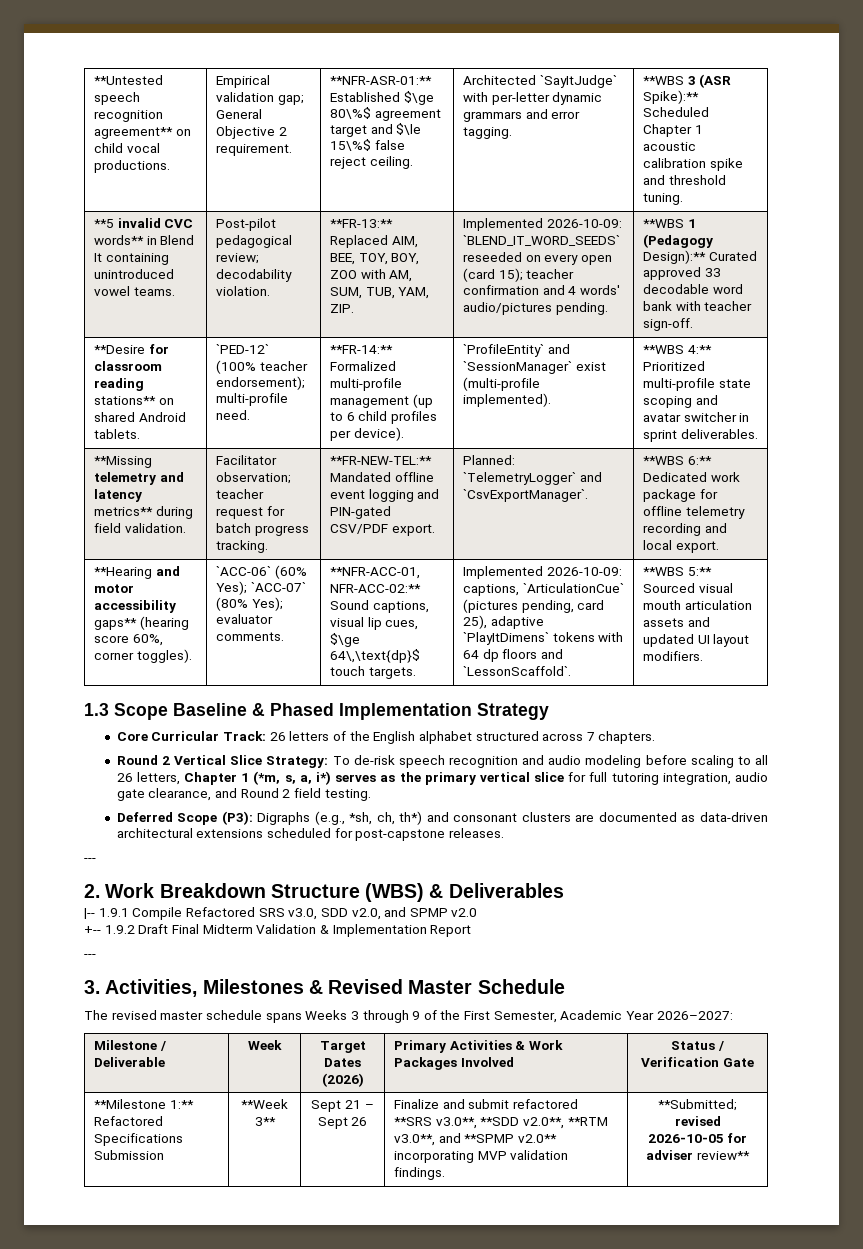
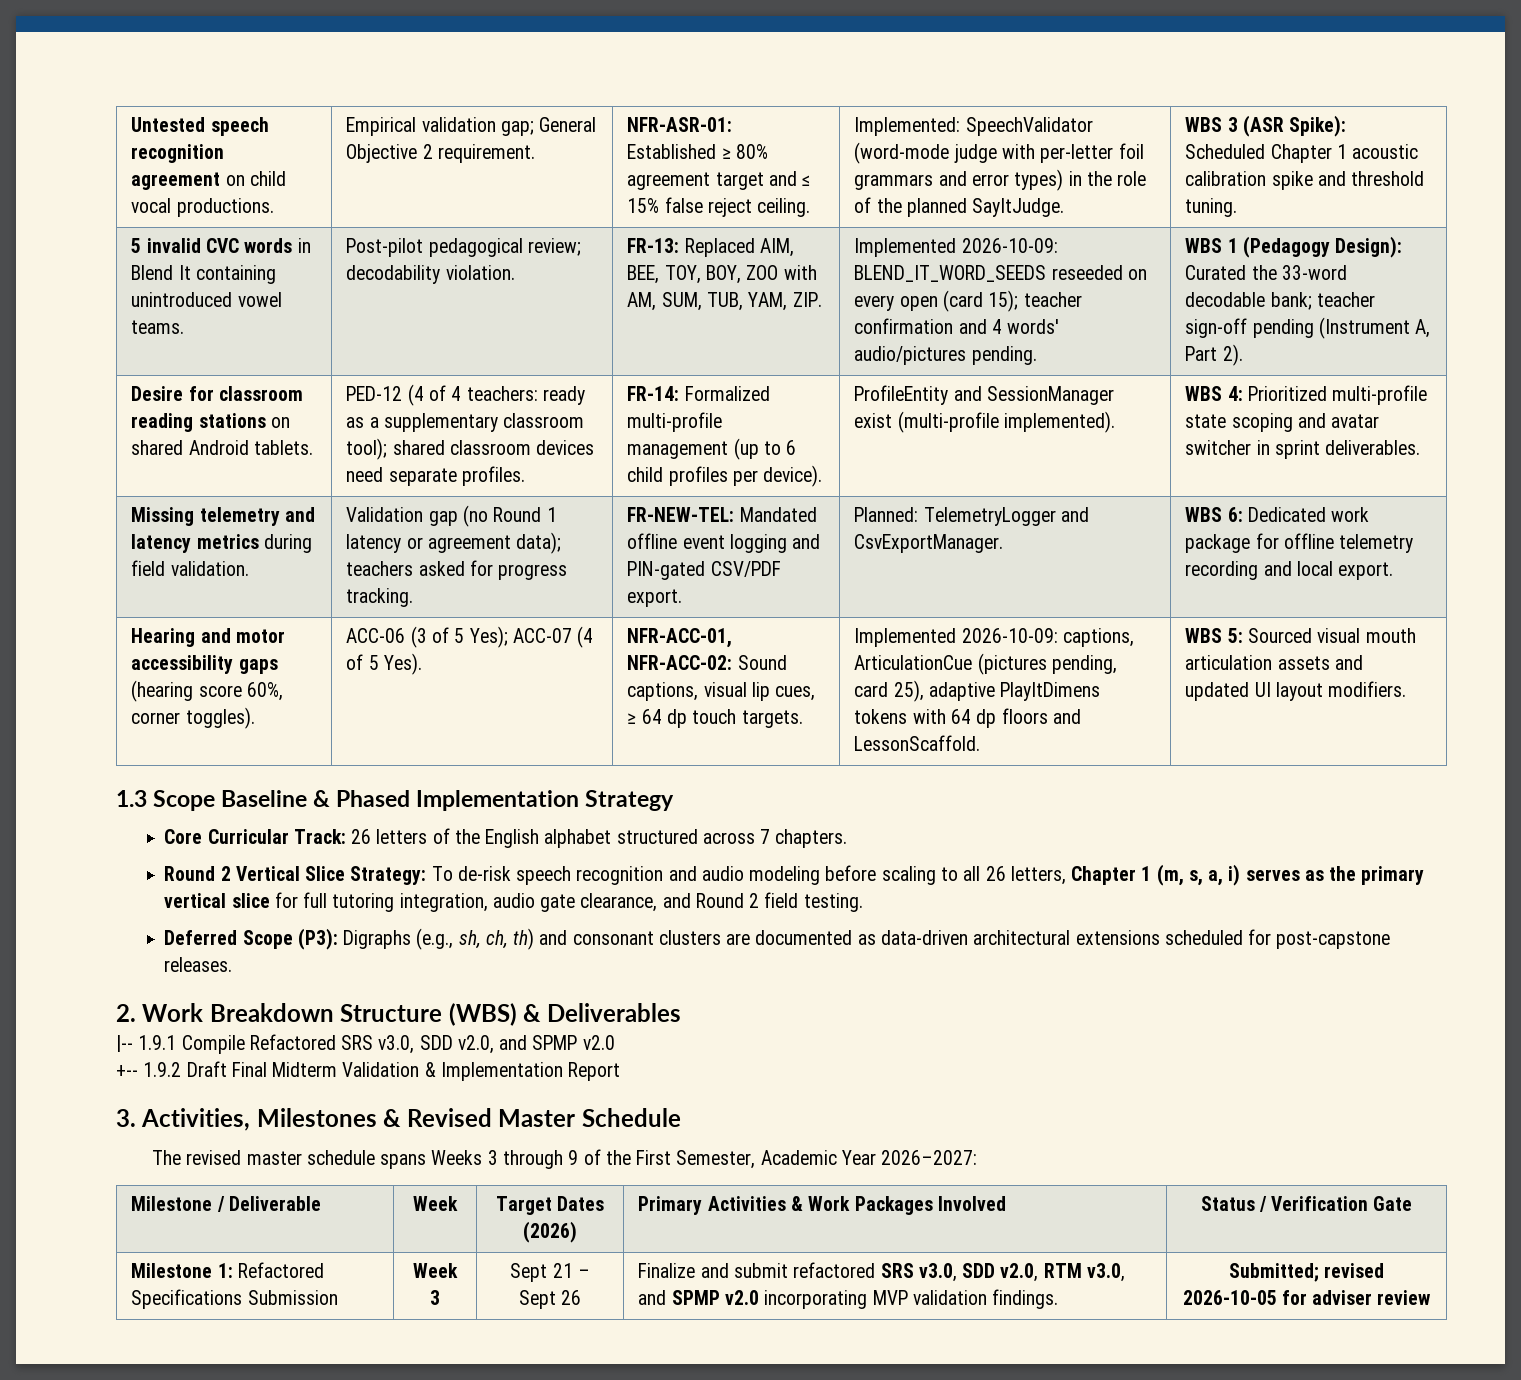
- **Untested speech recognition agreement** on child vocal productions.
+ Untested speech recognition agreement on child vocal productions.
- **NFR-ASR-01:** Established $\ge 80\%$ agreement target and $\le 15\%$ false reject ceiling.
+ NFR-ASR-01: Established ≥ 80% agreement target and ≤ 15% false reject ceiling.
- Architected `SayItJudge` with per-letter dynamic grammars and error tagging. | **WBS 3 (ASR Spike):** Scheduled Chapter 1 acoustic calibration spike and threshold tuning.
+ Implemented: SpeechValidator (word-mode judge with per-letter foil grammars and error types) in the role of the planned SayItJudge. | WBS 3 (ASR Spike): Scheduled Chapter 1 acoustic calibration spike and threshold tuning.
- **5 invalid CVC words** in Blend It containing unintroduced vowel teams.
+ 5 invalid CVC words in Blend It containing unintroduced vowel teams.
- **FR-13:** Replaced AIM, BEE, TOY, BOY, ZOO with AM, SUM, TUB, YAM, ZIP.
+ FR-13: Replaced AIM, BEE, TOY, BOY, ZOO with AM, SUM, TUB, YAM, ZIP.
- Implemented 2026-10-09: `BLEND_IT_WORD_SEEDS` reseeded on every open (card 15); teacher confirmation and 4 words' audio/pictures pending.
+ Implemented 2026-10-09: BLEND_IT_WORD_SEEDS reseeded on every open (card 15); teacher confirmation and 4 words' audio/pictures pending.
- **WBS 1 (Pedagogy Design):** Curated approved 33 decodable word bank with teacher sign-off.
- **Desire for classroom reading stations** on shared Android tablets.
+ WBS 1 (Pedagogy Design): Curated the 33-word decodable bank; teacher sign-off pending (Instrument A, Part 2).
+ Desire for classroom reading stations on shared Android tablets.
- `PED-12` (100% teacher endorsement); multi-profile need. | **FR-14:** Formalized multi-profile management (up to 6 child profiles per device).
+ PED-12 (4 of 4 teachers: ready as a supplementary classroom tool); shared classroom devices need separate profiles. | FR-14: Formalized multi-profile management (up to 6 child profiles per device).
- `ProfileEntity` and `SessionManager` exist (multi-profile implemented).
+ ProfileEntity and SessionManager exist (multi-profile implemented).
- **WBS 4:** Prioritized multi-profile state scoping and avatar switcher in sprint deliverables.
+ WBS 4: Prioritized multi-profile state scoping and avatar switcher in sprint deliverables.
- **Missing telemetry and latency metrics** during field validation.
+ Missing telemetry and latency metrics during field validation.
- Facilitator observation; teacher request for batch progress tracking.
+ Validation gap (no Round 1 latency or agreement data); teachers asked for progress tracking.
- **FR-NEW-TEL:** Mandated offline event logging and PIN-gated CSV/PDF export.
+ FR-NEW-TEL: Mandated offline event logging and PIN-gated CSV/PDF export.
- Planned: `TelemetryLogger` and `CsvExportManager`. | **WBS 6:** Dedicated work package for offline telemetry recording and local export.
+ Planned: TelemetryLogger and CsvExportManager. | WBS 6: Dedicated work package for offline telemetry recording and local export.
- **Hearing and motor accessibility gaps** (hearing score 60%, corner toggles).
+ Hearing and motor accessibility gaps (hearing score 60%, corner toggles).
- `ACC-06` (60% Yes); `ACC-07` (80% Yes); evaluator comments. | **NFR-ACC-01, NFR-ACC-02:** Sound captions, visual lip cues, $\ge 64\,\text{dp}$ touch targets.
+ ACC-06 (3 of 5 Yes); ACC-07 (4 of 5 Yes). | NFR-ACC-01, NFR-ACC-02: Sound captions, visual lip cues, ≥ 64 dp touch targets.
- Implemented 2026-10-09: captions, `ArticulationCue` (pictures pending, card 25), adaptive `PlayItDimens` tokens with 64 dp floors and `LessonScaffold`. | **WBS 5:** Sourced visual mouth articulation assets and updated UI layout modifiers.
+ Implemented 2026-10-09: captions, ArticulationCue (pictures pending, card 25), adaptive PlayItDimens tokens with 64 dp floors and LessonScaffold. | WBS 5: Sourced visual mouth articulation assets and updated UI layout modifiers.
- Round 2 Vertical Slice Strategy: To de-risk speech recognition and audio modeling before scaling to all 26 letters, Chapter 1 (*m, s, a, i*) serves as the primary vertical slice for full tutoring integration, audio gate clearance, and Round 2 field testing.
+ Round 2 Vertical Slice Strategy: To de-risk speech recognition and audio modeling before scaling to all 26 letters, Chapter 1 (m, s, a, i) serves as the primary vertical slice for full tutoring integration, audio gate clearance, and Round 2 field testing.
- Deferred Scope (P3): Digraphs (e.g., *sh, ch, th*) and consonant clusters are documented as data-driven architectural extensions scheduled for post-capstone releases.
- ---
+ Deferred Scope (P3): Digraphs (e.g., sh, ch, th) and consonant clusters are documented as data-driven architectural extensions scheduled for post-capstone releases.
  +-- 1.9.2 Draft Final Midterm Validation & Implementation Report
- ---
- **Milestone 1:** Refactored Specifications Submission | **Week 3** | Sept 21 – Sept 26 | Finalize and submit refactored **SRS v3.0**, **SDD v2.0**, **RTM v3.0**, and **SPMP v2.0** incorporating MVP validation findings. | **Submitted; revised 2026-10-05 for adviser review**
+ Milestone 1: Refactored Specifications Submission | Week 3 | Sept 21 – Sept 26 | Finalize and submit refactored SRS v3.0, SDD v2.0, RTM v3.0, and SPMP v2.0 incorporating MVP validation findings. | Submitted; revised 2026-10-05 for adviser review

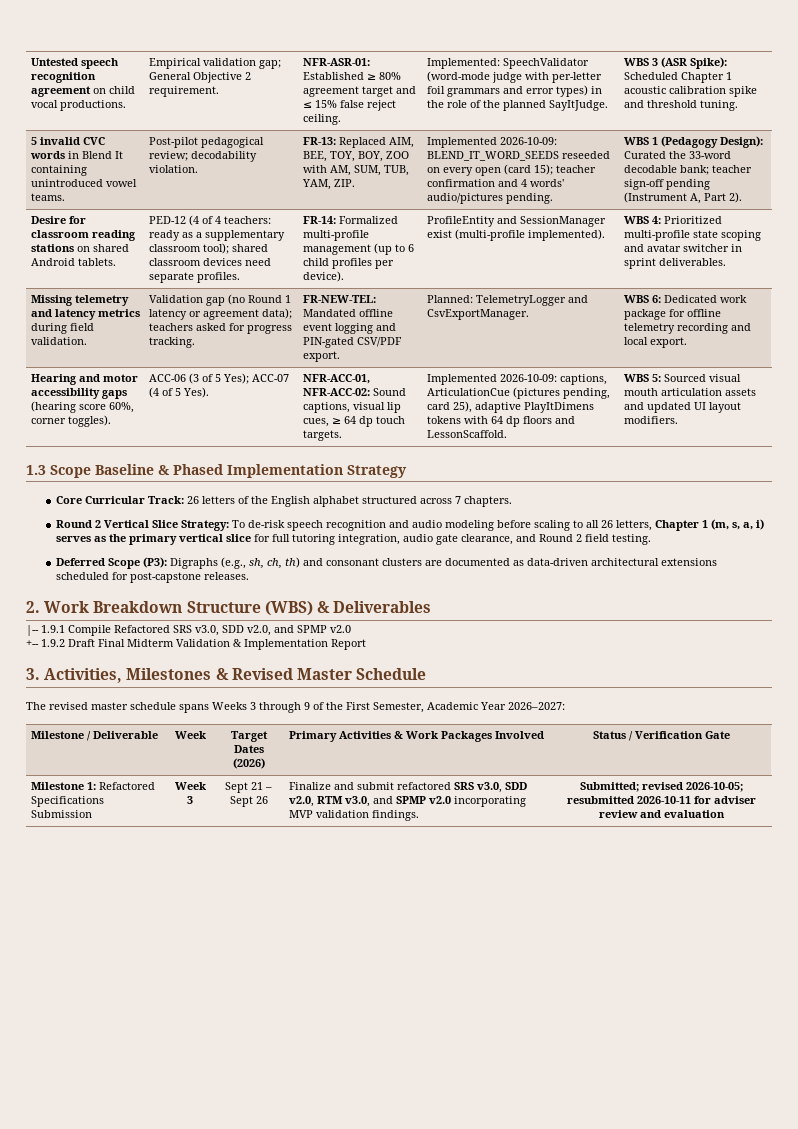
- Milestone 1: Refactored Specifications Submission | Week 3 | Sept 21 – Sept 26 | Finalize and submit refactored SRS v3.0, SDD v2.0, RTM v3.0, and SPMP v2.0 incorporating MVP validation findings. | Submitted; revised 2026-10-05 for adviser review
+ Milestone 1: Refactored Specifications Submission | Week 3 | Sept 21 – Sept 26 | Finalize and submit refactored SRS v3.0, SDD v2.0, RTM v3.0, and SPMP v2.0 incorporating MVP validation findings. | Submitted; revised 2026-10-05; resubmitted 2026-10-11 for adviser review and evaluation

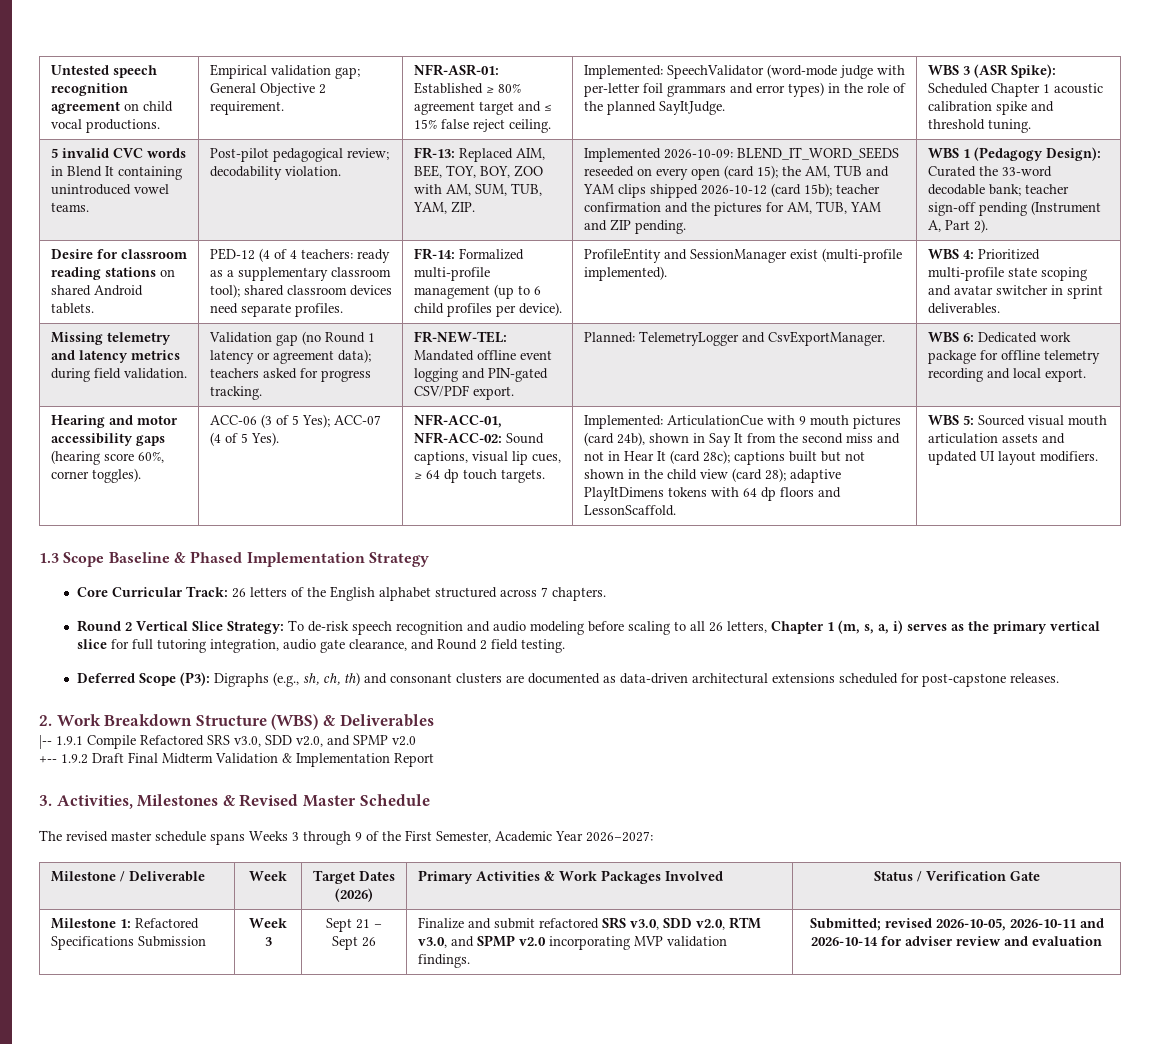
- Implemented 2026-10-09: BLEND_IT_WORD_SEEDS reseeded on every open (card 15); teacher confirmation and 4 words' audio/pictures pending.
+ Implemented 2026-10-09: BLEND_IT_WORD_SEEDS reseeded on every open (card 15); the AM, TUB and YAM clips shipped 2026-10-12 (card 15b); teacher confirmation and the pictures for AM, TUB, YAM and ZIP pending.
- Implemented 2026-10-09: captions, ArticulationCue (pictures pending, card 25), adaptive PlayItDimens tokens with 64 dp floors and LessonScaffold.
+ Implemented: ArticulationCue with 9 mouth pictures (card 24b), shown in Say It from the second miss and not in Hear It (card 28c); captions built but not shown in the child view (card 28); adaptive PlayItDimens tokens with 64 dp floors and LessonScaffold.
- Milestone 1: Refactored Specifications Submission | Week 3 | Sept 21 – Sept 26 | Finalize and submit refactored SRS v3.0, SDD v2.0, RTM v3.0, and SPMP v2.0 incorporating MVP validation findings. | Submitted; revised 2026-10-05; resubmitted 2026-10-11 for adviser review and evaluation
+ Milestone 1: Refactored Specifications Submission | Week 3 | Sept 21 – Sept 26 | Finalize and submit refactored SRS v3.0, SDD v2.0, RTM v3.0, and SPMP v2.0 incorporating MVP validation findings. | Submitted; revised 2026-10-05, 2026-10-11 and 2026-10-14 for adviser review and evaluation

